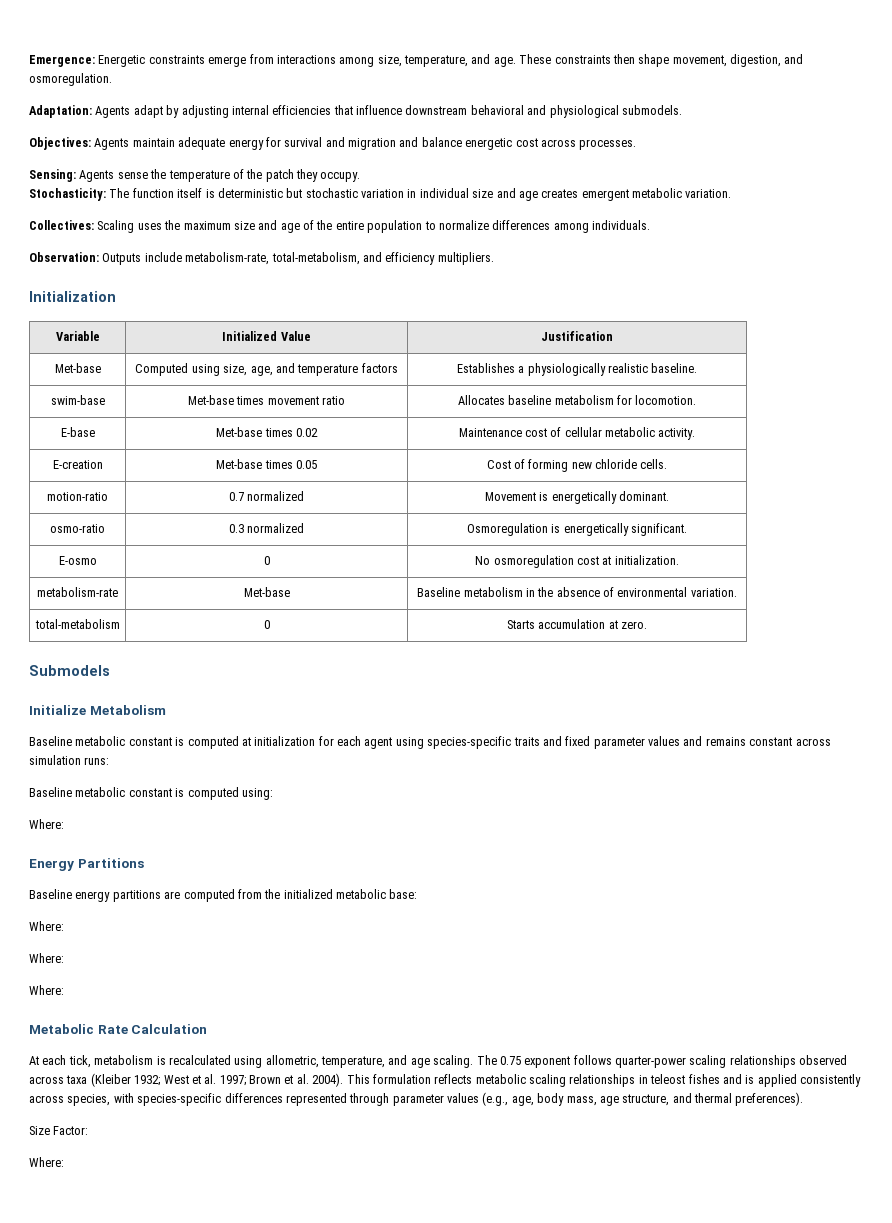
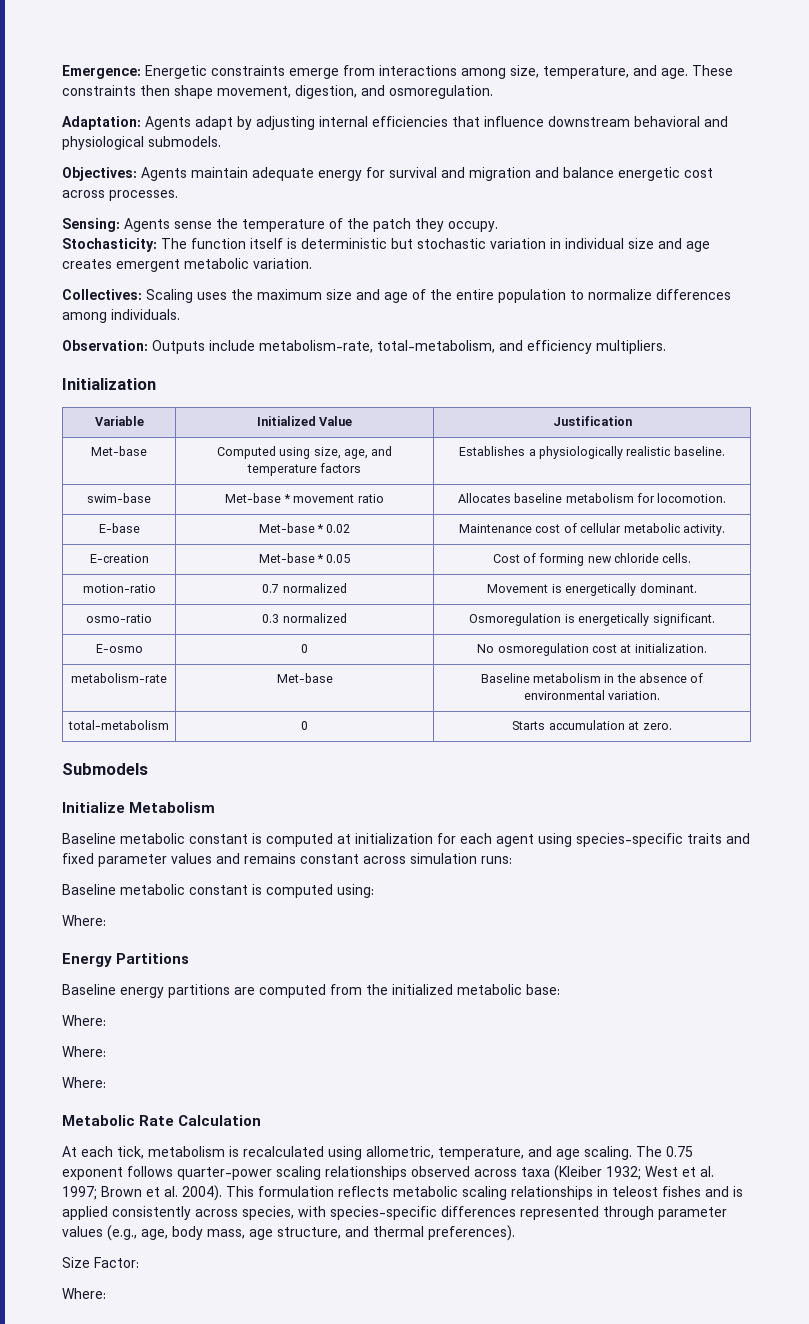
- swim-base | Met-base times movement ratio | Allocates baseline metabolism for locomotion.
+ swim-base | Met-base * movement ratio | Allocates baseline metabolism for locomotion.
- E-base | Met-base times 0.02 | Maintenance cost of cellular metabolic activity.
+ E-base | Met-base * 0.02 | Maintenance cost of cellular metabolic activity.
- E-creation | Met-base times 0.05 | Cost of forming new chloride cells.
+ E-creation | Met-base * 0.05 | Cost of forming new chloride cells.

